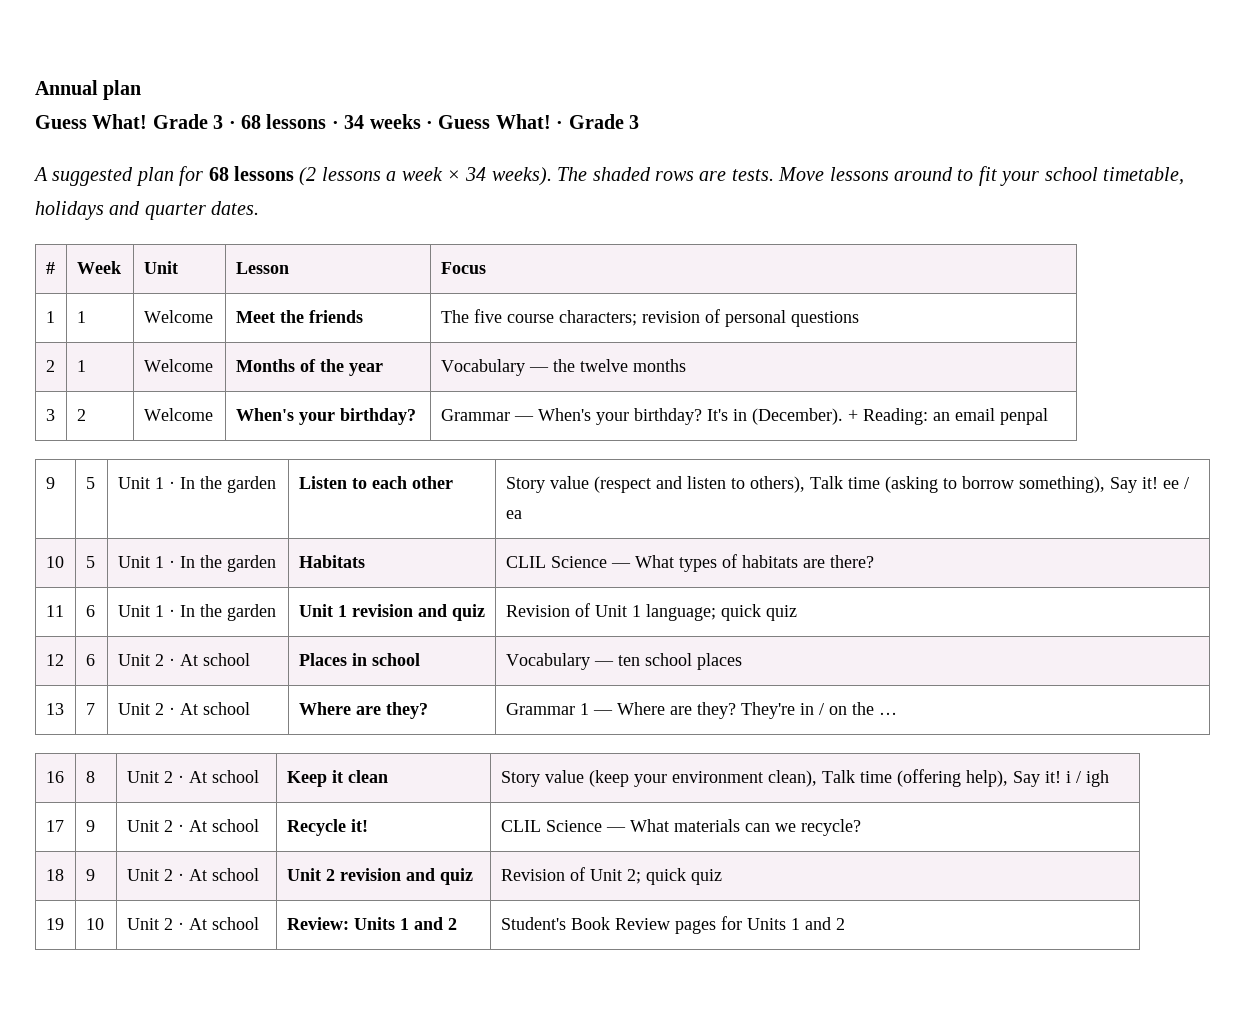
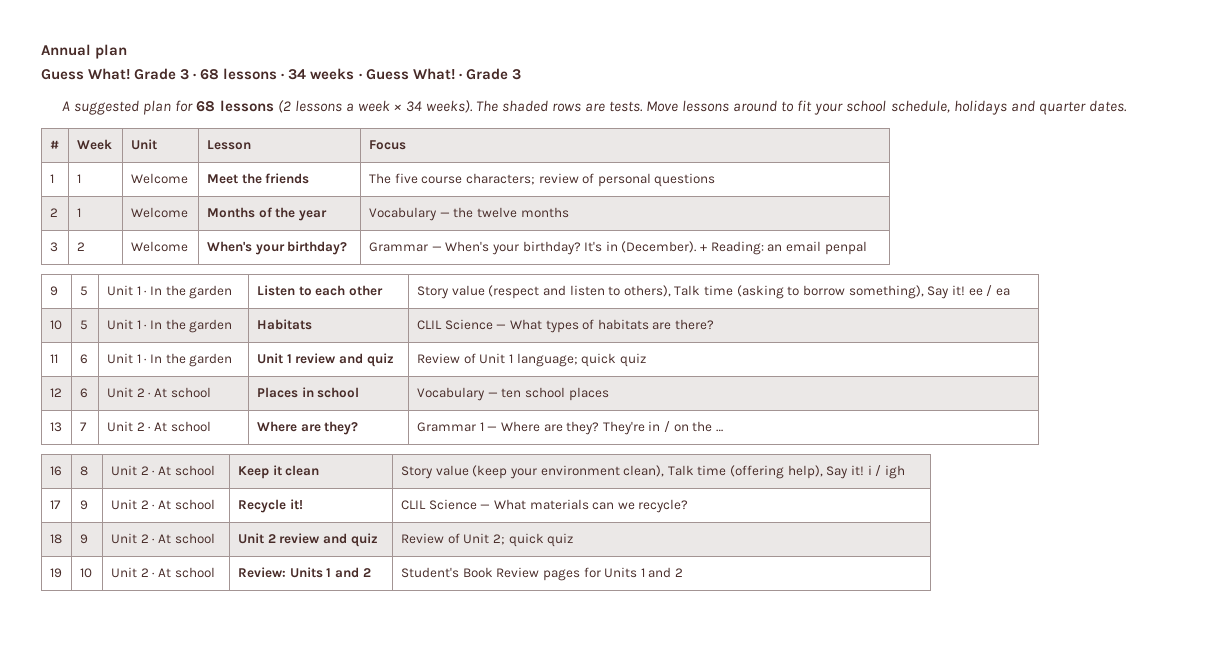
- Move lessons around to fit your school timetable, holidays and quarter dates.
+ Move lessons around to fit your school schedule, holidays and quarter dates.
- 1 | 1 | Welcome | Meet the friends | The five course characters; revision of personal questions
+ 1 | 1 | Welcome | Meet the friends | The five course characters; review of personal questions
- 11 | 6 | Unit 1 · In the garden | Unit 1 revision and quiz | Revision of Unit 1 language; quick quiz
+ 11 | 6 | Unit 1 · In the garden | Unit 1 review and quiz | Review of Unit 1 language; quick quiz
- 18 | 9 | Unit 2 · At school | Unit 2 revision and quiz | Revision of Unit 2; quick quiz
+ 18 | 9 | Unit 2 · At school | Unit 2 review and quiz | Review of Unit 2; quick quiz

